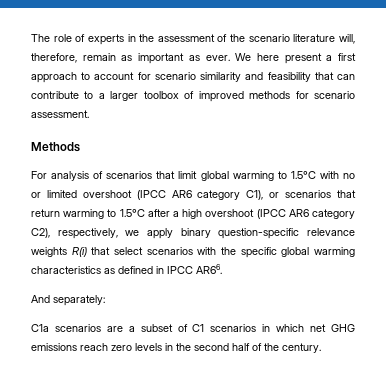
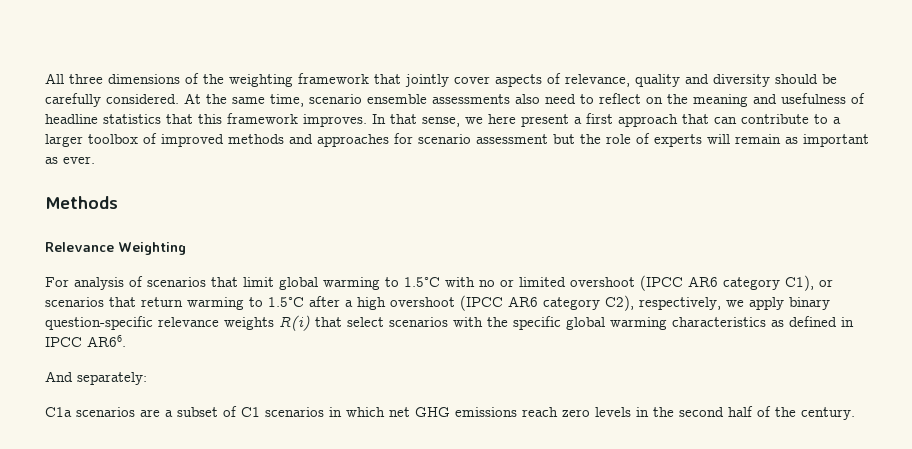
- The role of experts in the assessment of the scenario literature will, therefore, remain as important as ever. We here present a first approach to account for scenario similarity and feasibility that can contribute to a larger toolbox of improved methods for scenario assessment.
+ All three dimensions of the weighting framework that jointly cover aspects of relevance, quality and diversity should be carefully considered. At the same time, scenario ensemble assessments also need to reflect on the meaning and usefulness of headline statistics that this framework improves. In that sense, we here present a first approach that can contribute to a larger toolbox of improved methods and approaches for scenario assessment but the role of experts will remain as important as ever.
+ Relevance Weighting

